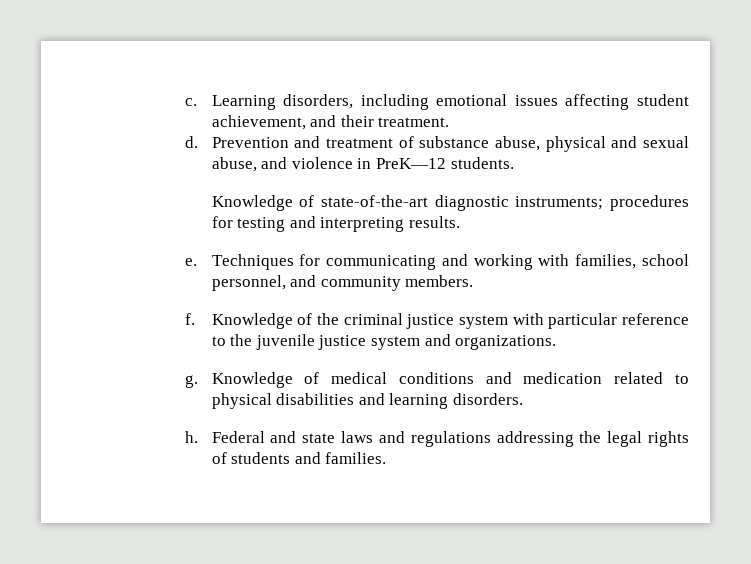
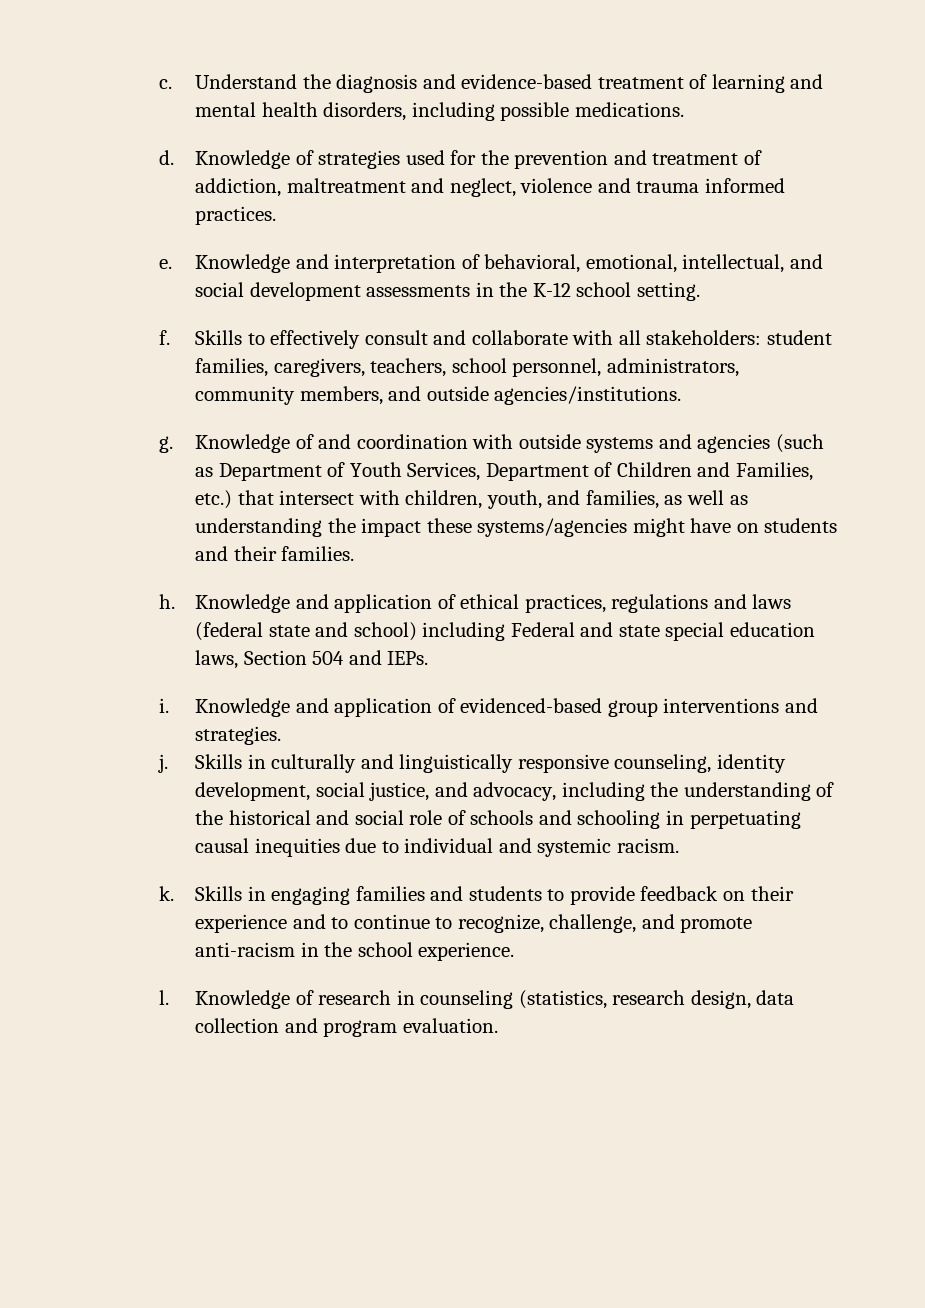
- Learning disorders, including emotional issues affecting student achievement, and their treatment.
- d. Prevention and treatment of substance abuse, physical and sexual abuse, and violence in PreK—12 students.
- Knowledge of state-of-the-art diagnostic instruments; procedures for testing and interpreting results.
- e. Techniques for communicating and working with families, school personnel, and community members.
- f. Knowledge of the criminal justice system with particular reference to the juvenile justice system and organizations.
- g. Knowledge of medical conditions and medication related to physical disabilities and learning disorders.
- h. Federal and state laws and regulations addressing the legal rights of students and families.
+ Understand the diagnosis and evidence-based treatment of learning and mental health disorders, including possible medications.
+ d. Knowledge of strategies used for the prevention and treatment of addiction, maltreatment and neglect, violence and trauma informed practices.
+ e. Knowledge and interpretation of behavioral, emotional, intellectual, and social development assessments in the K-12 school setting.
+ f. Skills to effectively consult and collaborate with all stakeholders: student families, caregivers, teachers, school personnel, administrators, community members, and outside agencies/institutions.
+ g. Knowledge of and coordination with outside systems and agencies (such as Department of Youth Services, Department of Children and Families, etc.) that intersect with children, youth, and families, as well as understanding the impact these systems/agencies might have on students and their families.
+ h. Knowledge and application of ethical practices, regulations and laws (federal state and school) including Federal and state special education laws, Section 504 and IEPs.
+ i. Knowledge and application of evidenced-based group interventions and strategies.
+ j. Skills in culturally and linguistically responsive counseling, identity development, social justice, and advocacy, including the understanding of the historical and social role of schools and schooling in perpetuating causal inequities due to individual and systemic racism.
+ k. Skills in engaging families and students to provide feedback on their experience and to continue to recognize, challenge, and promote anti-racism in the school experience.
+ l. Knowledge of research in counseling (statistics, research design, data collection and program evaluation.

